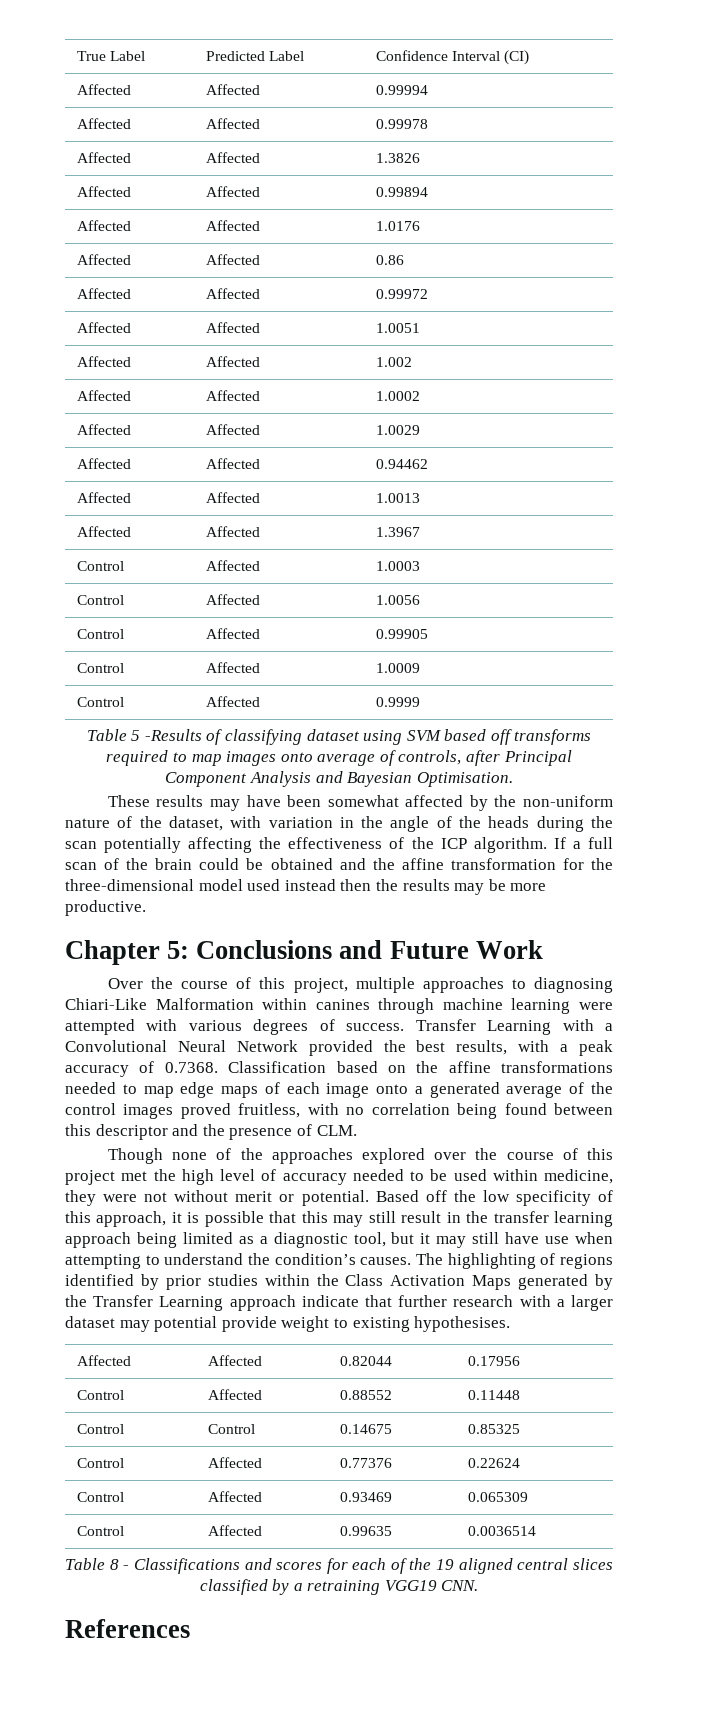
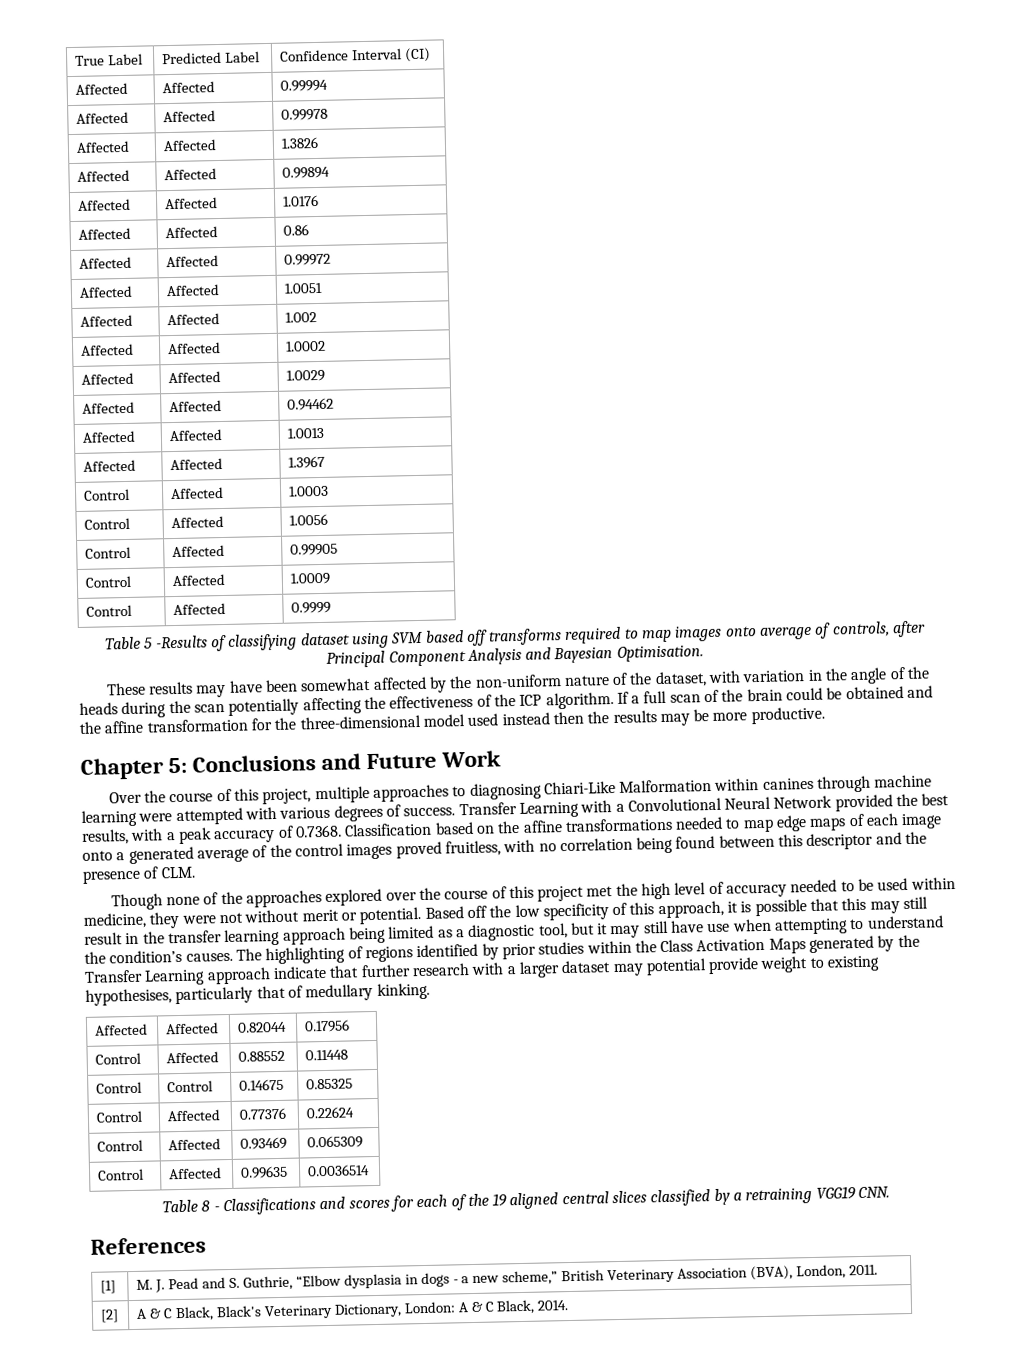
- The highlighting of regions identified by prior studies within the Class Activation Maps generated by the Transfer Learning approach indicate that further research with a larger dataset may potential provide weight to existing hypothesises.
+ The highlighting of regions identified by prior studies within the Class Activation Maps generated by the Transfer Learning approach indicate that further research with a larger dataset may potential provide weight to existing hypothesises, particularly that of medullary kinking.
+ [1] | M. J. Pead and S. Guthrie, “Elbow dysplasia in dogs - a new scheme,” British Veterinary Association (BVA), London, 2011.
+ [2] | A & C Black, Black's Veterinary Dictionary, London: A & C Black, 2014.

